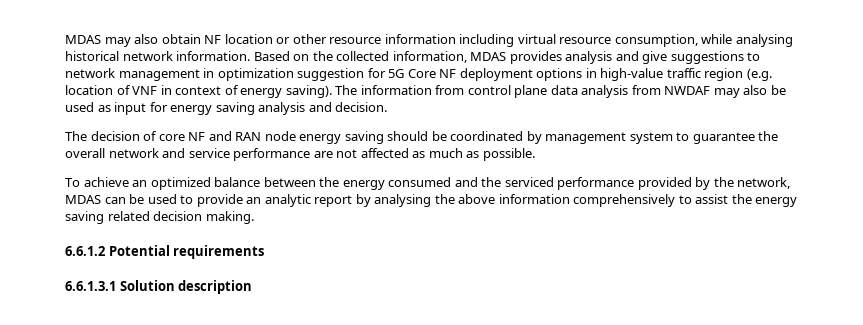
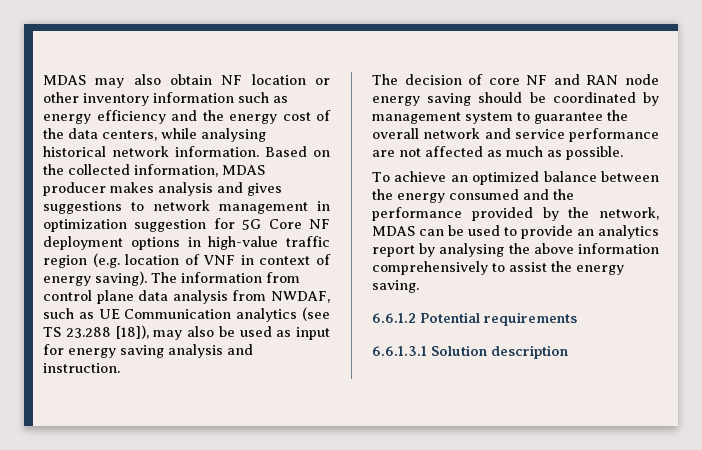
- MDAS may also obtain NF location or other resource information including virtual resource consumption, while analysing historical network information.
+ MDAS may also obtain NF location or other inventory information such as energy efficiency and the energy cost of the data centers, while analysing historical network information.
- Based on the collected information, MDAS provides analysis and give suggestions to network management in optimization suggestion for 5G Core NF deployment options in high-value traffic region (e.g. location of VNF in context of energy saving).
+ Based on the collected information, MDAS producer makes analysis and gives suggestions to network management in optimization suggestion for 5G Core NF deployment options in high-value traffic region (e.g. location of VNF in context of energy saving).
- The information from control plane data analysis from NWDAF may also be used as input for energy saving analysis and decision.
+ The information from control plane data analysis from NWDAF, such as UE Communication analytics (see TS 23.288 [18]), may also be used as input for energy saving analysis and instruction.
- To achieve an optimized balance between the energy consumed and the serviced performance provided by the network, MDAS can be used to provide an analytic report by analysing the above information comprehensively to assist the energy saving related decision making.
+ To achieve an optimized balance between the energy consumed and the performance provided by the network, MDAS can be used to provide an analytics report by analysing the above information comprehensively to assist the energy saving.

